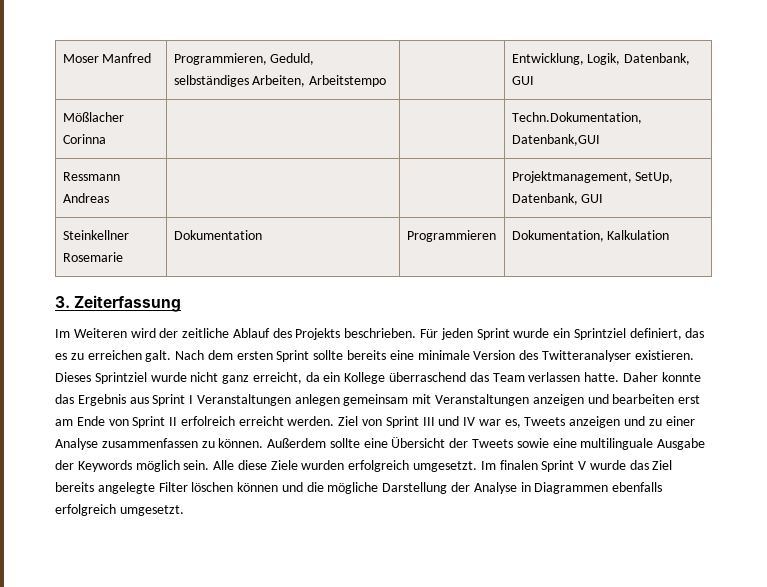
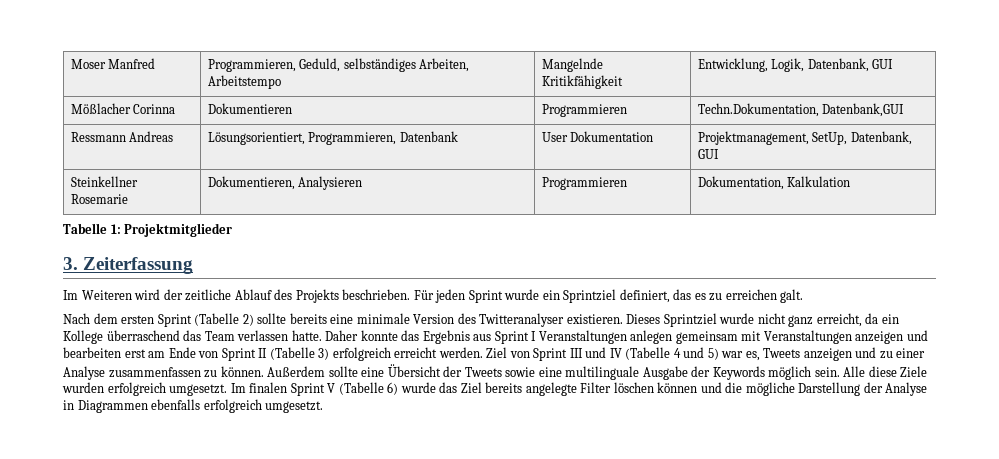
- Moser Manfred | Programmieren, Geduld, selbständiges Arbeiten, Arbeitstempo | | Entwicklung, Logik, Datenbank, GUI
+ Moser Manfred | Programmieren, Geduld, selbständiges Arbeiten, Arbeitstempo | Mangelnde Kritikfähigkeit | Entwicklung, Logik, Datenbank, GUI
- Mößlacher Corinna | | | Techn.Dokumentation, Datenbank,GUI
+ Mößlacher Corinna | Dokumentieren | Programmieren | Techn.Dokumentation, Datenbank,GUI
- Ressmann Andreas | | | Projektmanagement, SetUp, Datenbank, GUI
+ Ressmann Andreas | Lösungsorientiert, Programmieren, Datenbank | User Dokumentation | Projektmanagement, SetUp, Datenbank, GUI
- Steinkellner Rosemarie | Dokumentation | Programmieren | Dokumentation, Kalkulation
+ Steinkellner Rosemarie | Dokumentieren, Analysieren | Programmieren | Dokumentation, Kalkulation
+ Tabelle 1: Projektmitglieder
- Für jeden Sprint wurde ein Sprintziel definiert, das es zu erreichen galt. Nach dem ersten Sprint sollte bereits eine minimale Version des Twitteranalyser existieren.
+ Für jeden Sprint wurde ein Sprintziel definiert, das es zu erreichen galt.
+ Nach dem ersten Sprint (Tabelle 2) sollte bereits eine minimale Version des Twitteranalyser existieren.
- Daher konnte das Ergebnis aus Sprint I Veranstaltungen anlegen gemeinsam mit Veranstaltungen anzeigen und bearbeiten erst am Ende von Sprint II erfolreich erreicht werden.
+ Daher konnte das Ergebnis aus Sprint I Veranstaltungen anlegen gemeinsam mit Veranstaltungen anzeigen und bearbeiten erst am Ende von Sprint II (Tabelle 3) erfolgreich erreicht werden.
- Ziel von Sprint III und IV war es, Tweets anzeigen und zu einer Analyse zusammenfassen zu können.
+ Ziel von Sprint III und IV (Tabelle 4 und 5) war es, Tweets anzeigen und zu einer Analyse zusammenfassen zu können.
- Im finalen Sprint V wurde das Ziel bereits angelegte Filter löschen können und die mögliche Darstellung der Analyse in Diagrammen ebenfalls erfolgreich umgesetzt.
+ Im finalen Sprint V (Tabelle 6) wurde das Ziel bereits angelegte Filter löschen können und die mögliche Darstellung der Analyse in Diagrammen ebenfalls erfolgreich umgesetzt.

